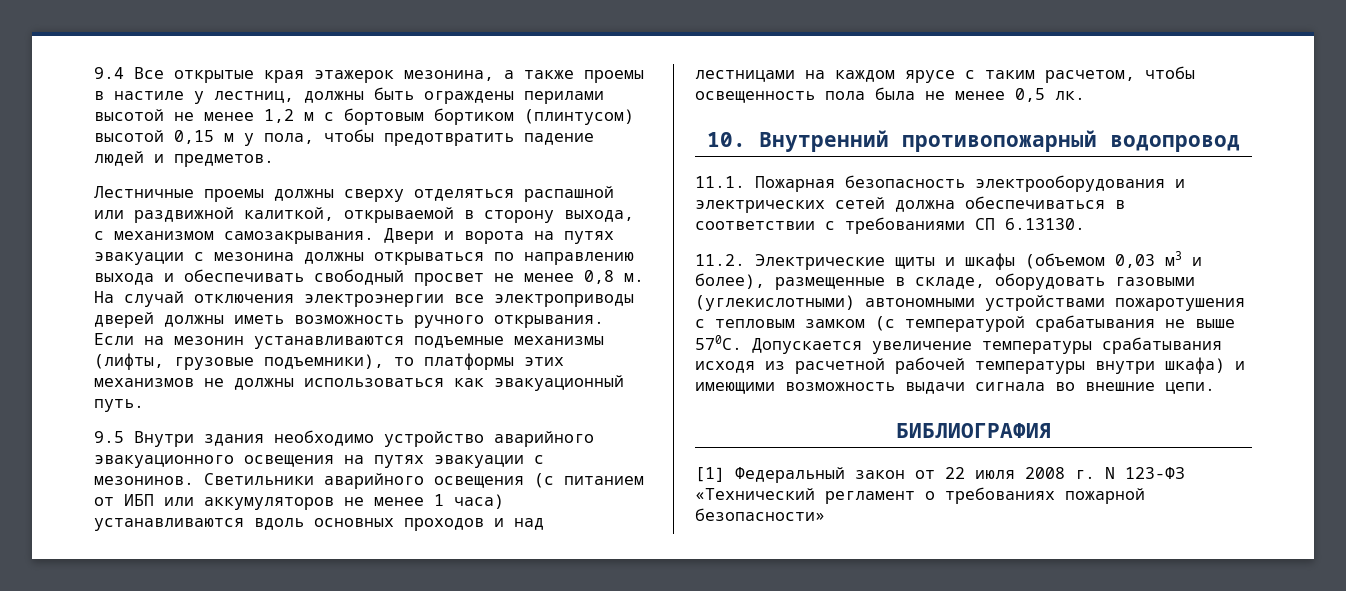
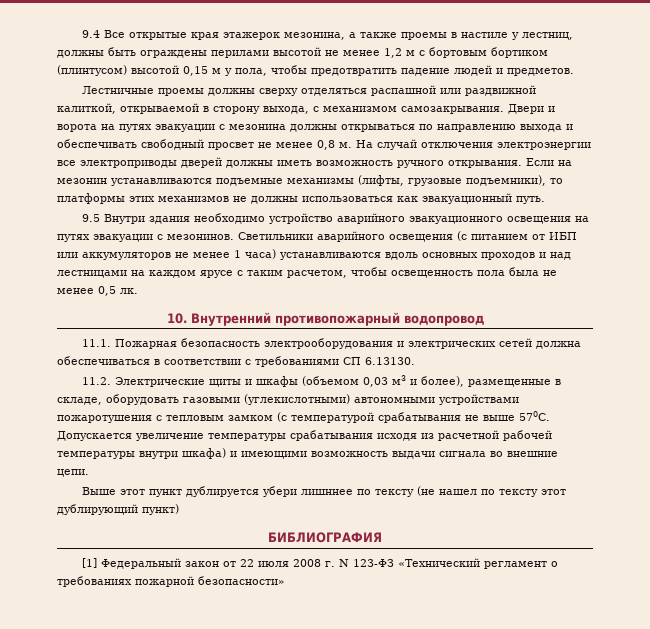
+ Выше этот пункт дублируется убери лишннее по тексту (не нашел по тексту этот дублирующий пункт)

